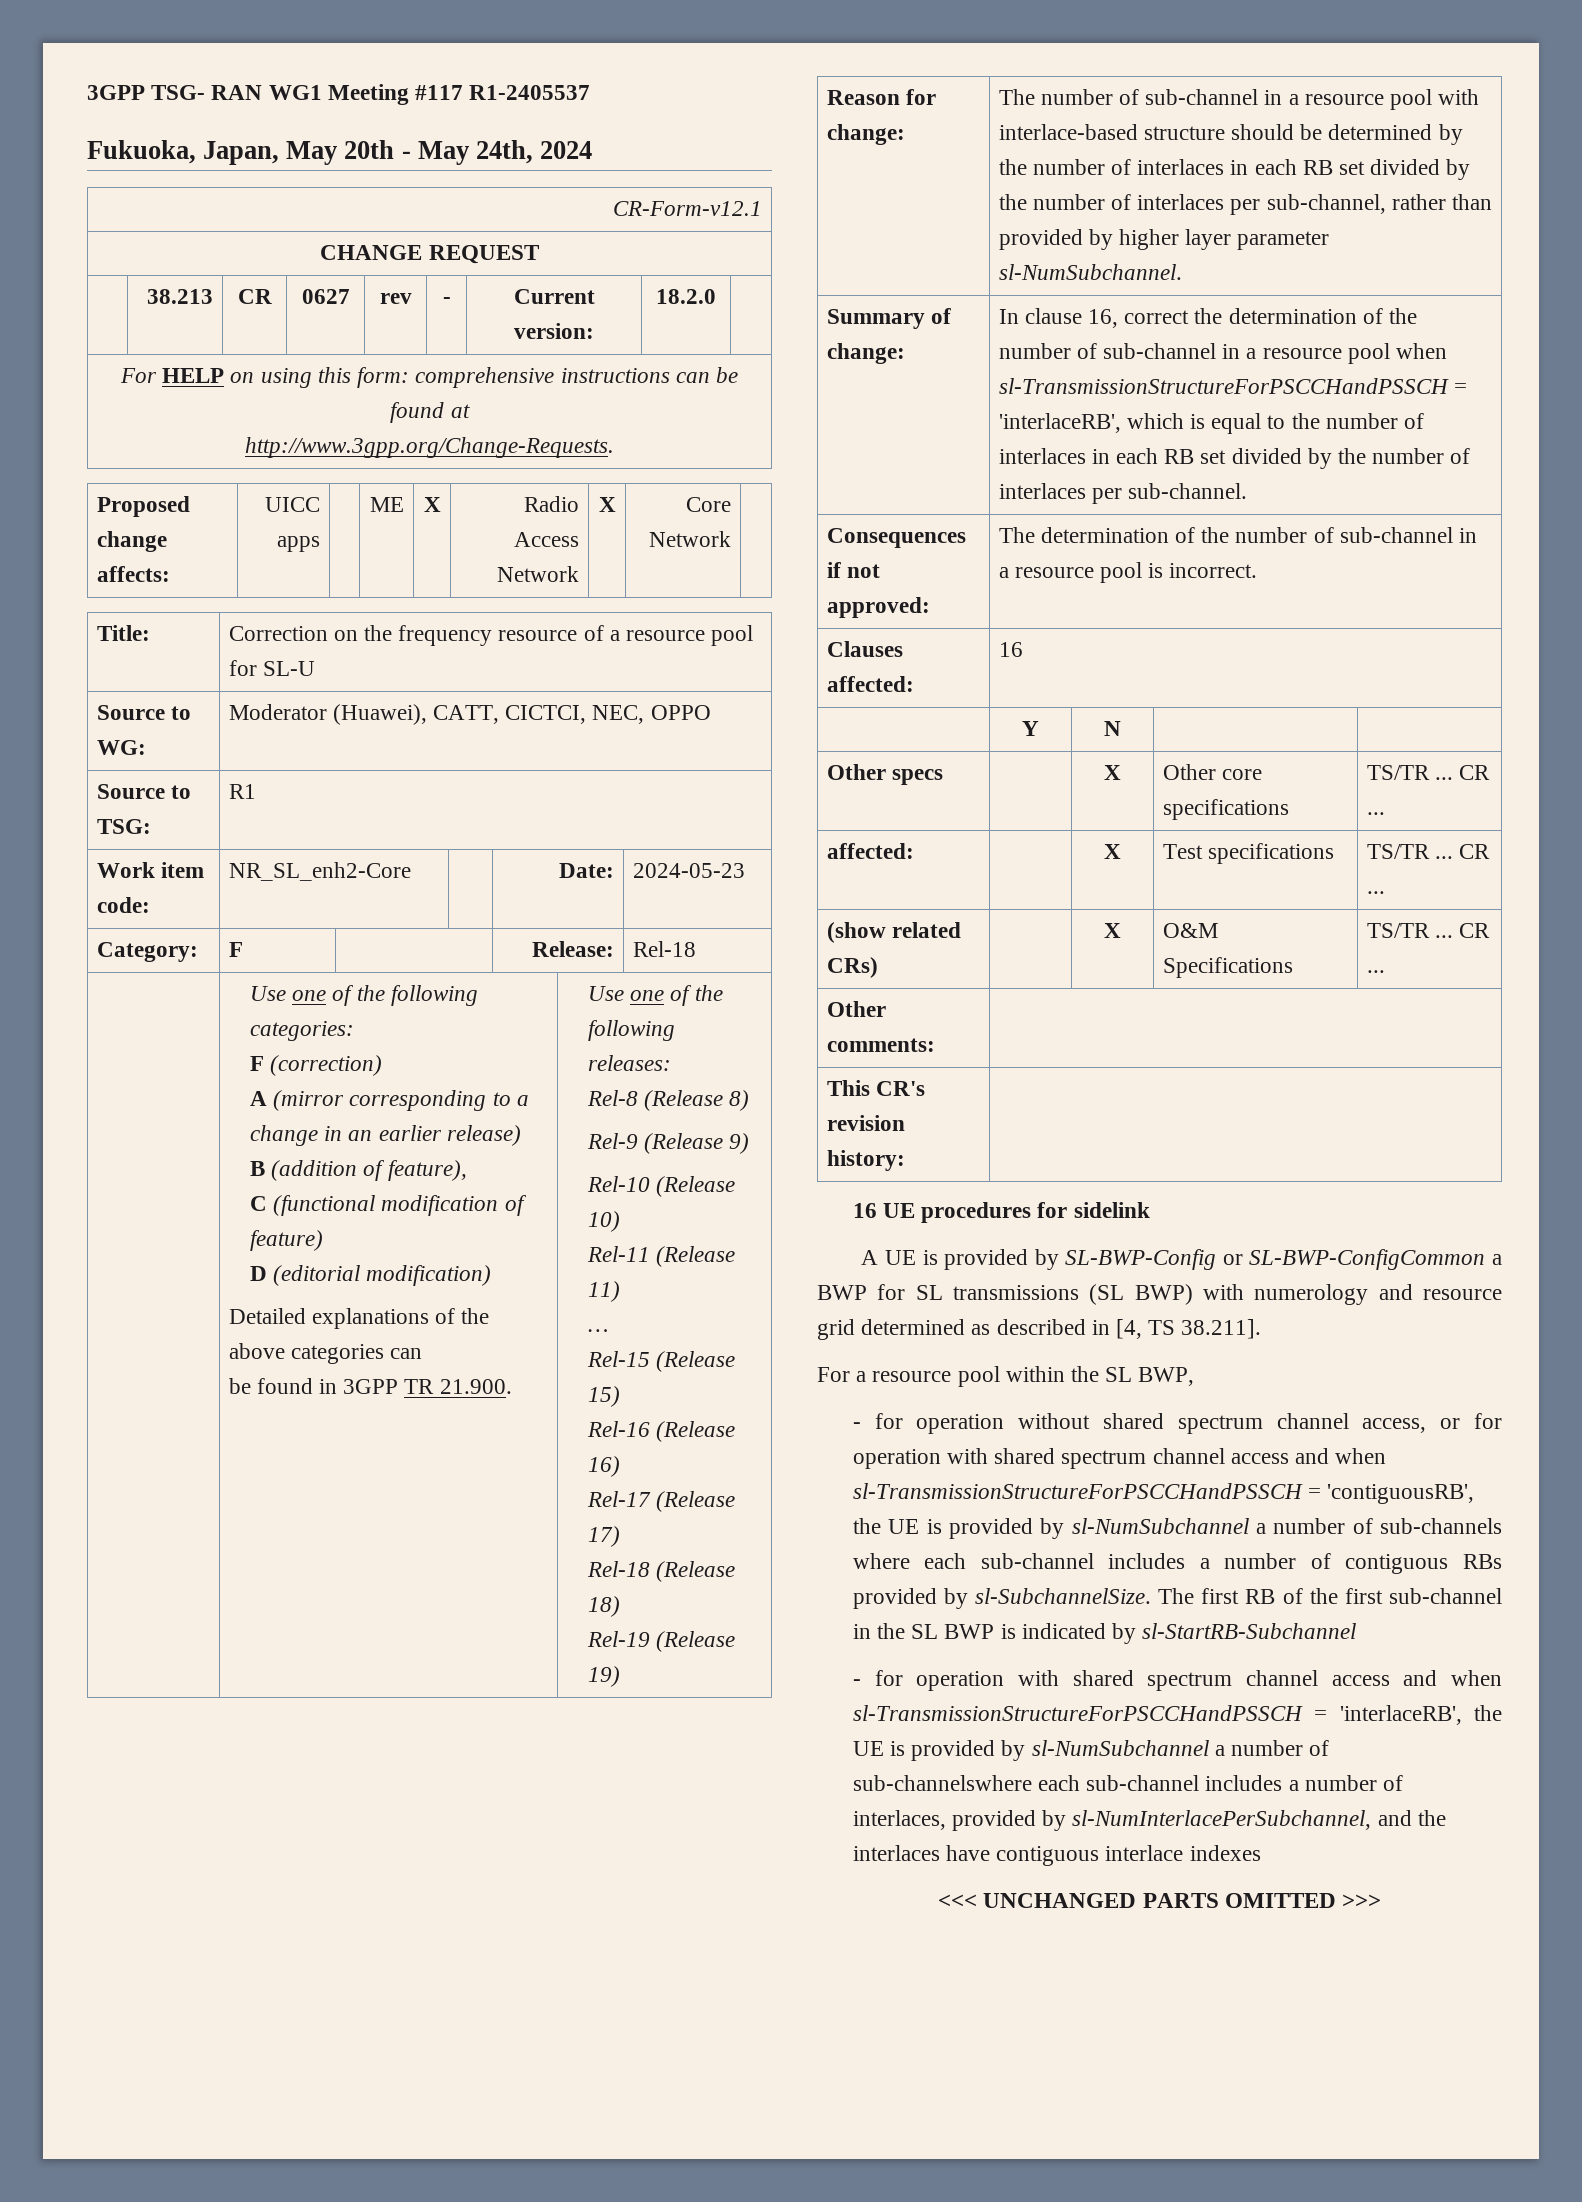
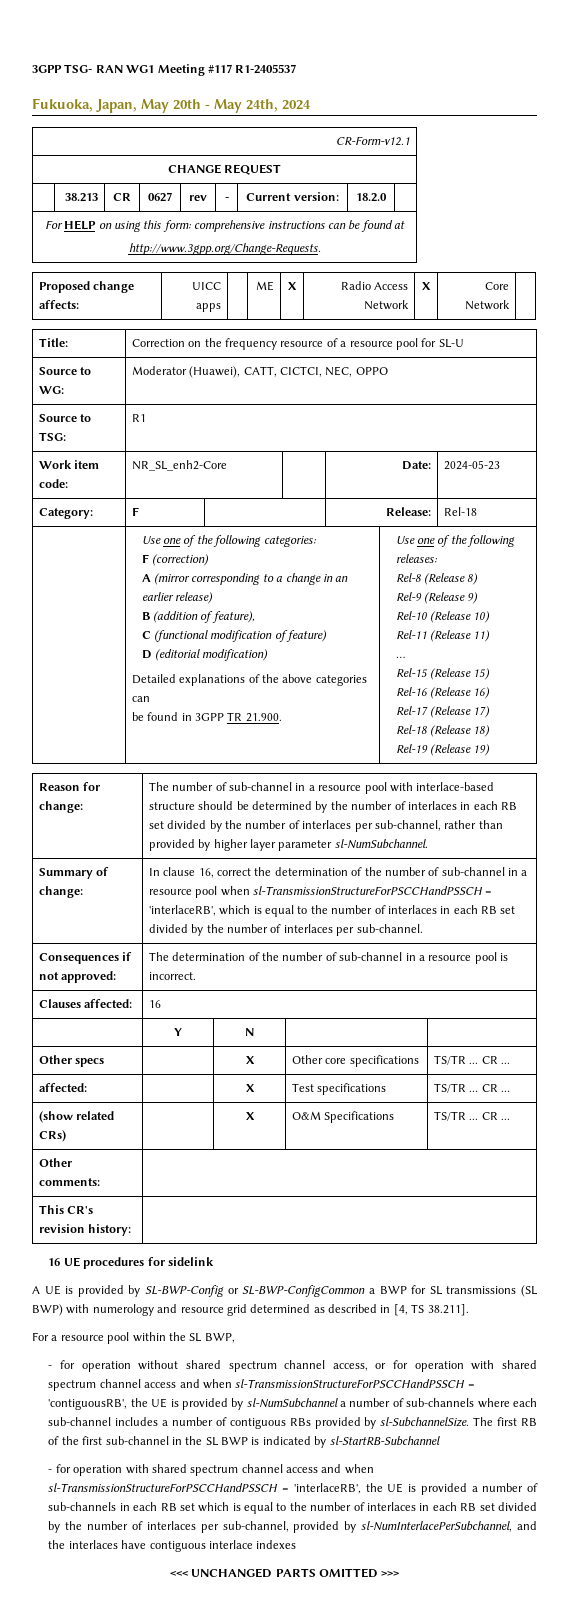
- - for operation with shared spectrum channel access and when sl-TransmissionStructureForPSCCHandPSSCH = 'interlaceRB', the UE is provided by sl-NumSubchannel a number of sub-channelswhere each sub-channel includes a number of interlaces, provided by sl-NumInterlacePerSubchannel, and the interlaces have contiguous interlace indexes
+ - for operation with shared spectrum channel access and when sl-TransmissionStructureForPSCCHandPSSCH = 'interlaceRB', the UE is provided a number of sub-channels in each RB set which is equal to the number of interlaces in each RB set divided by the number of interlaces per sub-channel, provided by sl-NumInterlacePerSubchannel, and the interlaces have contiguous interlace indexes

